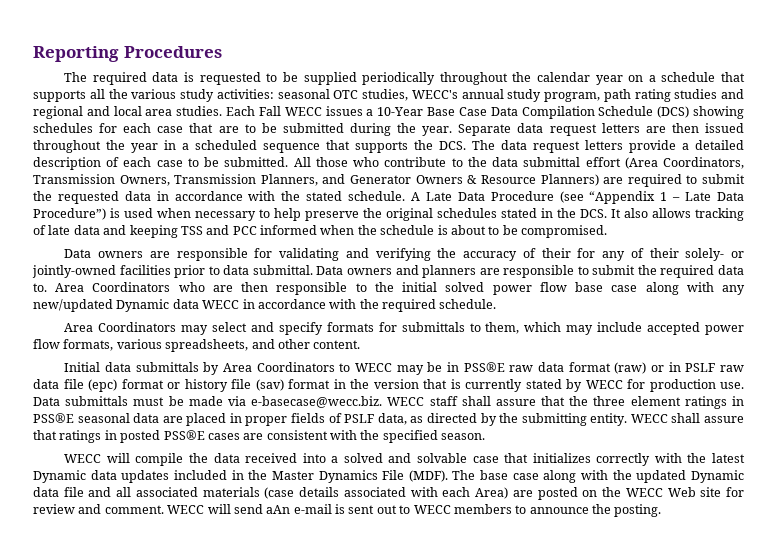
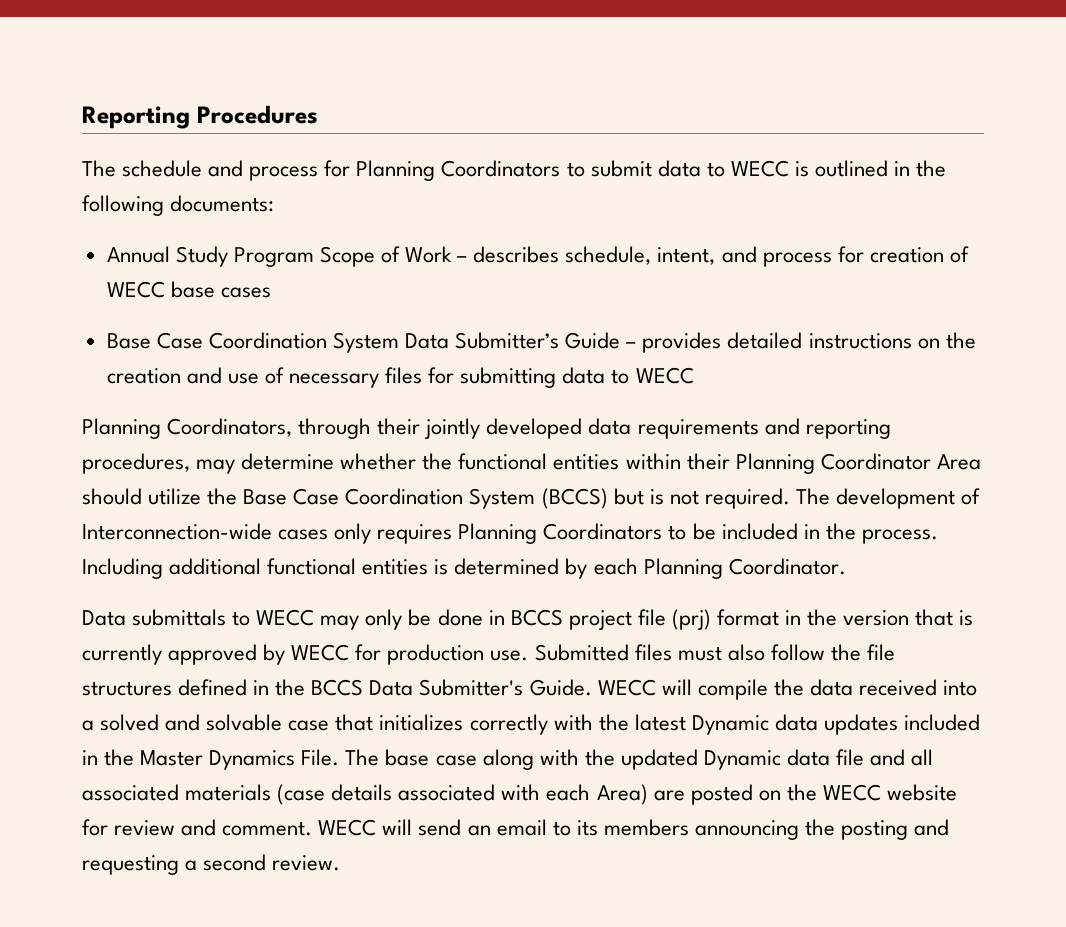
- The required data is requested to be supplied periodically throughout the calendar year on a schedule that supports all the various study activities: seasonal OTC studies, WECC's annual study program, path rating studies and regional and local area studies. Each Fall WECC issues a 10-Year Base Case Data Compilation Schedule (DCS) showing schedules for each case that are to be submitted during the year. Separate data request letters are then issued throughout the year in a scheduled sequence that supports the DCS. The data request letters provide a detailed description of each case to be submitted. All those who contribute to the data submittal effort (Area Coordinators, Transmission Owners, Transmission Planners, and Generator Owners & Resource Planners) are required to submit the requested data in accordance with the stated schedule. A Late Data Procedure (see “Appendix 1 – Late Data Procedure”) is used when necessary to help preserve the original schedules stated in the DCS. It also allows tracking of late data and keeping TSS and PCC informed when the schedule is about to be compromised.
- Data owners are responsible for validating and verifying the accuracy of their for any of their solely- or jointly-owned facilities prior to data submittal. Data owners and planners are responsible to submit the required data to. Area Coordinators who are then responsible to the initial solved power flow base case along with any new/updated Dynamic data WECC in accordance with the required schedule.
- Area Coordinators may select and specify formats for submittals to them, which may include accepted power flow formats, various spreadsheets, and other content.
- Initial data submittals by Area Coordinators to WECC may be in PSS®E raw data format (raw) or in PSLF raw data file (epc) format or history file (sav) format in the version that is currently stated by WECC for production use.
+ The schedule and process for Planning Coordinators to submit data to WECC is outlined in the following documents:
+ Annual Study Program Scope of Work – describes schedule, intent, and process for creation of WECC base cases
+ Base Case Coordination System Data Submitter’s Guide – provides detailed instructions on the creation and use of necessary files for submitting data to WECC
+ Planning Coordinators, through their jointly developed data requirements and reporting procedures, may determine whether the functional entities within their Planning Coordinator Area should utilize the Base Case Coordination System (BCCS) but is not required. The development of Interconnection-wide cases only requires Planning Coordinators to be included in the process. Including additional functional entities is determined by each Planning Coordinator.
+ Data submittals to WECC may only be done in BCCS project file (prj) format in the version that is currently approved by WECC for production use.
- Data submittals must be made via e-basecase@wecc.biz. WECC staff shall assure that the three element ratings in PSS®E seasonal data are placed in proper fields of PSLF data, as directed by the submitting entity. WECC shall assure that ratings in posted PSS®E cases are consistent with the specified season.
- WECC will compile the data received into a solved and solvable case that initializes correctly with the latest Dynamic data updates included in the Master Dynamics File (MDF).
+ Submitted files must also follow the file structures defined in the BCCS Data Submitter's Guide. WECC will compile the data received into a solved and solvable case that initializes correctly with the latest Dynamic data updates included in the Master Dynamics File.
- The base case along with the updated Dynamic data file and all associated materials (case details associated with each Area) are posted on the WECC Web site for review and comment.
+ The base case along with the updated Dynamic data file and all associated materials (case details associated with each Area) are posted on the WECC website for review and comment.
- WECC will send aAn e-mail is sent out to WECC members to announce the posting.
+ WECC will send an email to its members announcing the posting and requesting a second review.

